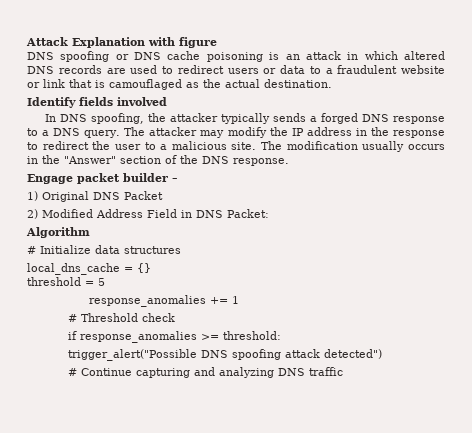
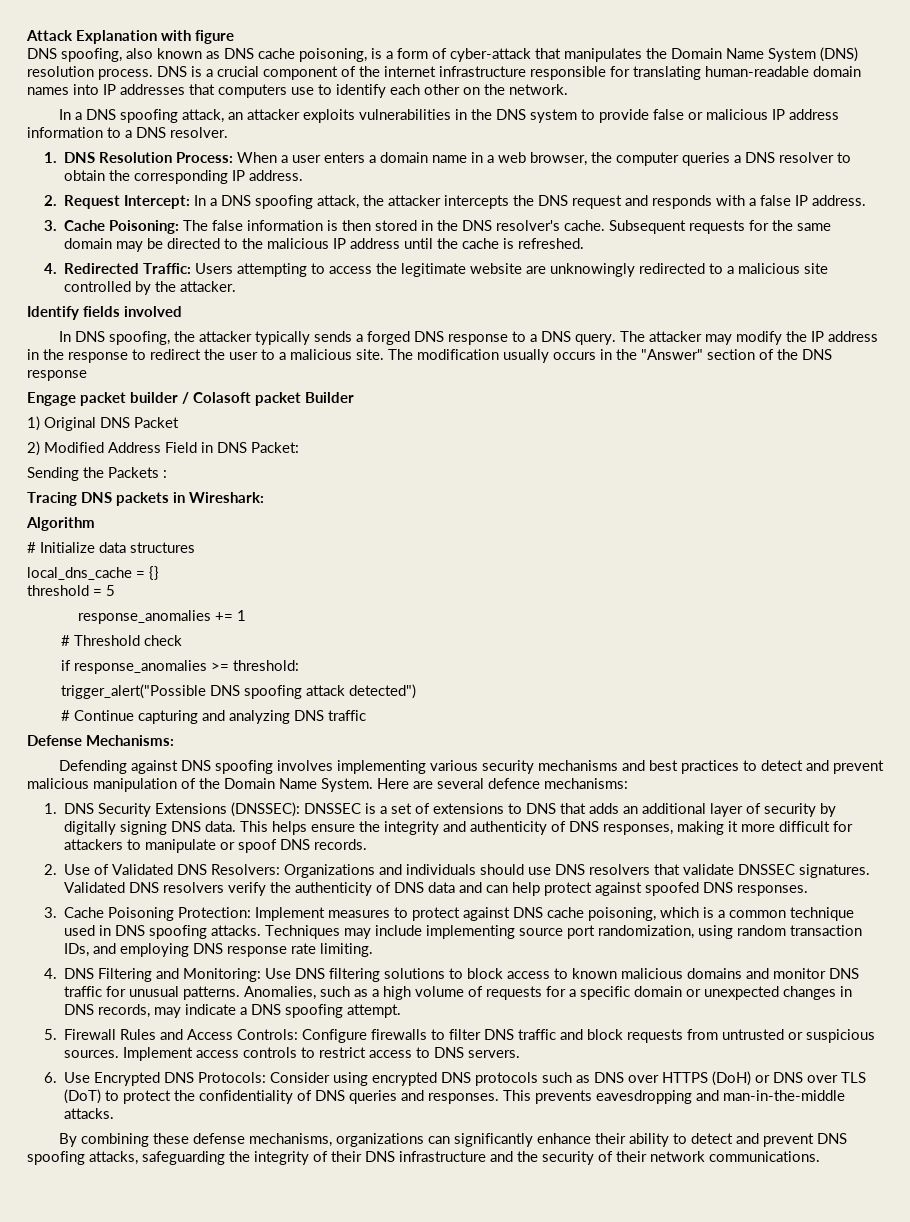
- DNS spoofing or DNS cache poisoning is an attack in which altered DNS records are used to redirect users or data to a fraudulent website or link that is camouflaged as the actual destination.
+ DNS spoofing, also known as DNS cache poisoning, is a form of cyber-attack that manipulates the Domain Name System (DNS) resolution process. DNS is a crucial component of the internet infrastructure responsible for translating human-readable domain names into IP addresses that computers use to identify each other on the network.
+ In a DNS spoofing attack, an attacker exploits vulnerabilities in the DNS system to provide false or malicious IP address information to a DNS resolver.
+ 1. DNS Resolution Process: When a user enters a domain name in a web browser, the computer queries a DNS resolver to obtain the corresponding IP address.
+ 2. Request Intercept: In a DNS spoofing attack, the attacker intercepts the DNS request and responds with a false IP address.
+ 3. Cache Poisoning: The false information is then stored in the DNS resolver's cache. Subsequent requests for the same domain may be directed to the malicious IP address until the cache is refreshed.
+ 4. Redirected Traffic: Users attempting to access the legitimate website are unknowingly redirected to a malicious site controlled by the attacker.
- The modification usually occurs in the "Answer" section of the DNS response.
+ The modification usually occurs in the "Answer" section of the DNS response
- Engage packet builder –
+ Engage packet builder / Colasoft packet Builder
+ Sending the Packets :
+ Tracing DNS packets in Wireshark:
+ Defense Mechanisms:
+ Defending against DNS spoofing involves implementing various security mechanisms and best practices to detect and prevent malicious manipulation of the Domain Name System. Here are several defence mechanisms:
+ 1. DNS Security Extensions (DNSSEC): DNSSEC is a set of extensions to DNS that adds an additional layer of security by digitally signing DNS data. This helps ensure the integrity and authenticity of DNS responses, making it more difficult for attackers to manipulate or spoof DNS records.
+ 2. Use of Validated DNS Resolvers: Organizations and individuals should use DNS resolvers that validate DNSSEC signatures. Validated DNS resolvers verify the authenticity of DNS data and can help protect against spoofed DNS responses.
+ 3. Cache Poisoning Protection: Implement measures to protect against DNS cache poisoning, which is a common technique used in DNS spoofing attacks. Techniques may include implementing source port randomization, using random transaction IDs, and employing DNS response rate limiting.
+ 4. DNS Filtering and Monitoring: Use DNS filtering solutions to block access to known malicious domains and monitor DNS traffic for unusual patterns. Anomalies, such as a high volume of requests for a specific domain or unexpected changes in DNS records, may indicate a DNS spoofing attempt.
+ 5. Firewall Rules and Access Controls: Configure firewalls to filter DNS traffic and block requests from untrusted or suspicious sources. Implement access controls to restrict access to DNS servers.
+ 6. Use Encrypted DNS Protocols: Consider using encrypted DNS protocols such as DNS over HTTPS (DoH) or DNS over TLS (DoT) to protect the confidentiality of DNS queries and responses. This prevents eavesdropping and man-in-the-middle attacks.
+ By combining these defense mechanisms, organizations can significantly enhance their ability to detect and prevent DNS spoofing attacks, safeguarding the integrity of their DNS infrastructure and the security of their network communications.

